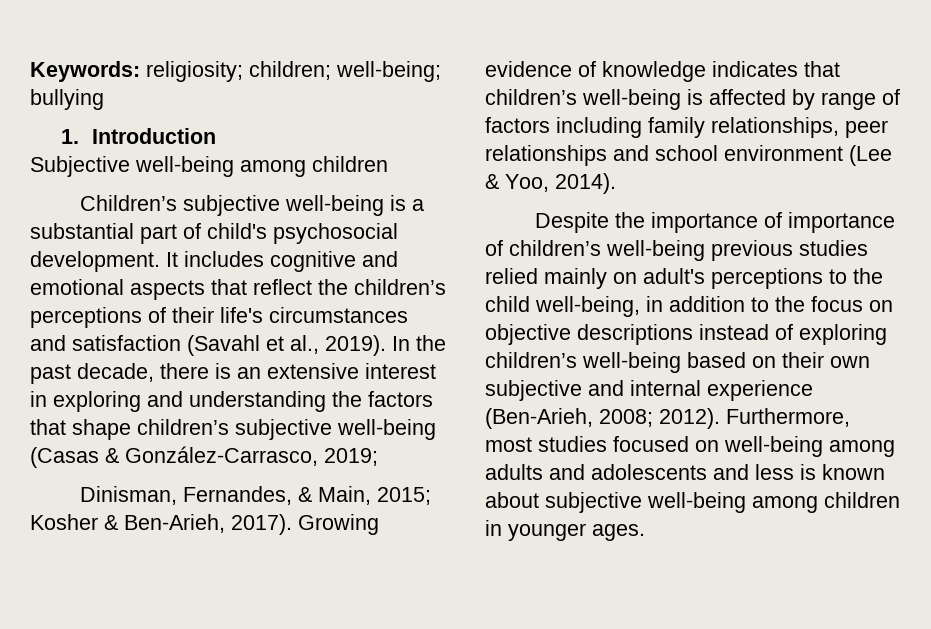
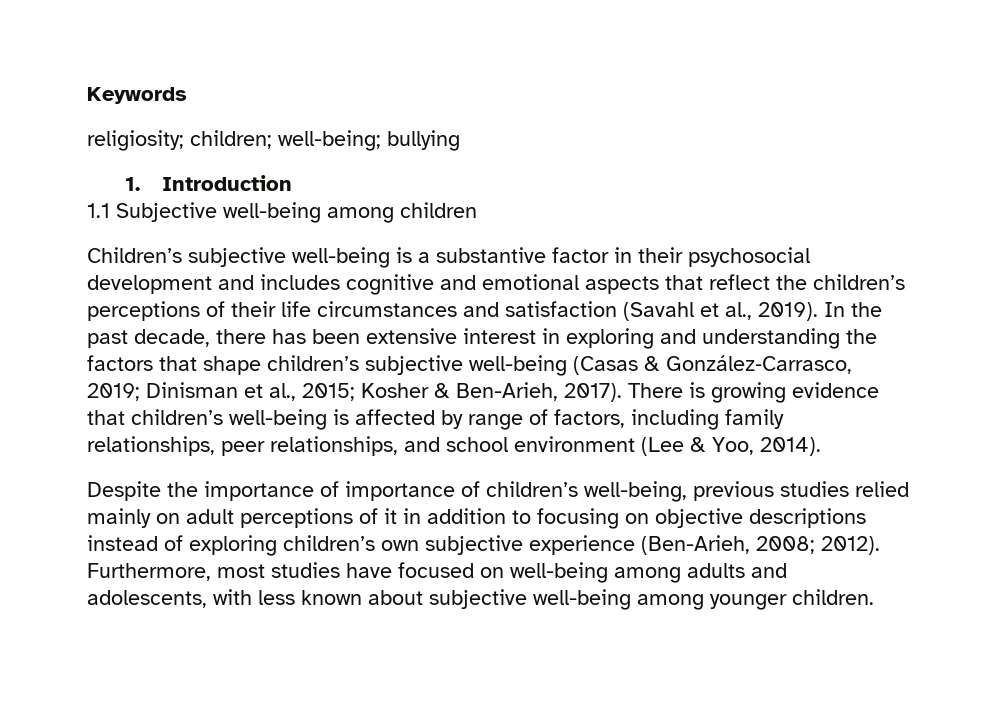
- Keywords: religiosity; children; well-being; bullying
+ Keywords
+ religiosity; children; well-being; bullying
- Subjective well-being among children
+ 1.1 Subjective well-being among children
- Children’s subjective well-being is a substantial part of child's psychosocial development. It includes cognitive and emotional aspects that reflect the children’s perceptions of their life's circumstances and satisfaction (Savahl et al., 2019).
+ Children’s subjective well-being is a substantive factor in their psychosocial development and includes cognitive and emotional aspects that reflect the children’s perceptions of their life circumstances and satisfaction (Savahl et al., 2019).
- In the past decade, there is an extensive interest in exploring and understanding the factors that shape children’s subjective well-being (Casas & González‐Carrasco, 2019;
- Dinisman, Fernandes, & Main, 2015; Kosher & Ben-Arieh, 2017).
+ In the past decade, there has been extensive interest in exploring and understanding the factors that shape children’s subjective well-being (Casas & González‐Carrasco, 2019; Dinisman et al., 2015; Kosher & Ben-Arieh, 2017).
- Growing evidence of knowledge indicates that children’s well-being is affected by range of factors including family relationships, peer relationships and school environment (Lee & Yoo, 2014).
+ There is growing evidence that children’s well-being is affected by range of factors, including family relationships, peer relationships, and school environment (Lee & Yoo, 2014).
- Despite the importance of importance of children’s well-being previous studies relied mainly on adult's perceptions to the child well-being, in addition to the focus on objective descriptions instead of exploring children’s well-being based on their own subjective and internal experience (Ben-Arieh, 2008; 2012).
+ Despite the importance of importance of children’s well-being, previous studies relied mainly on adult perceptions of it in addition to focusing on objective descriptions instead of exploring children’s own subjective experience (Ben-Arieh, 2008; 2012).
- Furthermore, most studies focused on well-being among adults and adolescents and less is known about subjective well-being among children in younger ages.
+ Furthermore, most studies have focused on well-being among adults and adolescents, with less known about subjective well-being among younger children.

